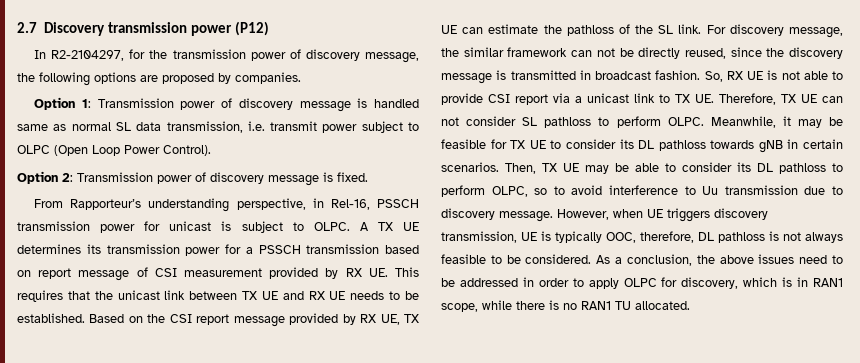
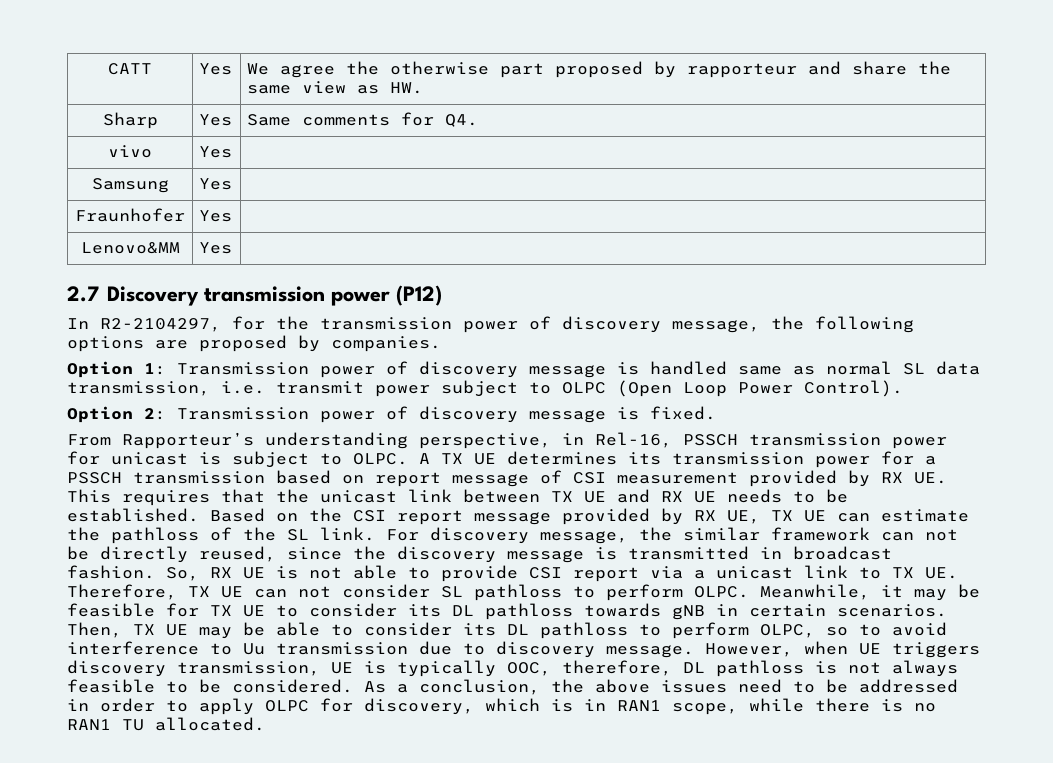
+ CATT | Yes | We agree the otherwise part proposed by rapporteur and share the same view as HW.
+ Sharp | Yes | Same comments for Q4.
+ vivo | Yes |
+ Samsung | Yes |
+ Fraunhofer | Yes |
+ Lenovo&MM | Yes |

